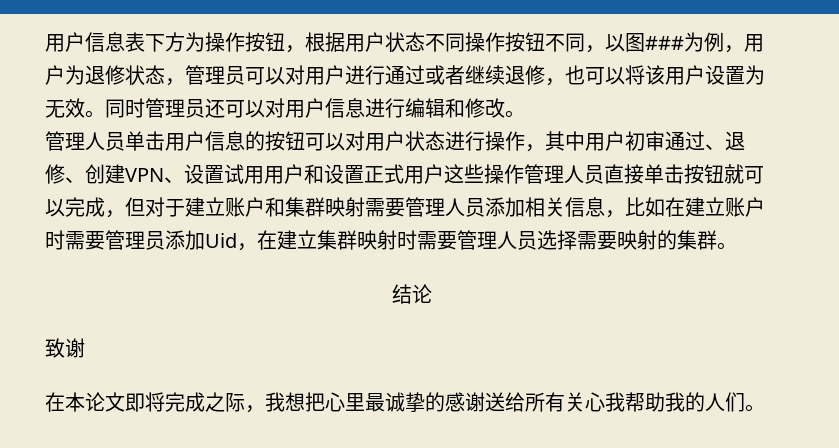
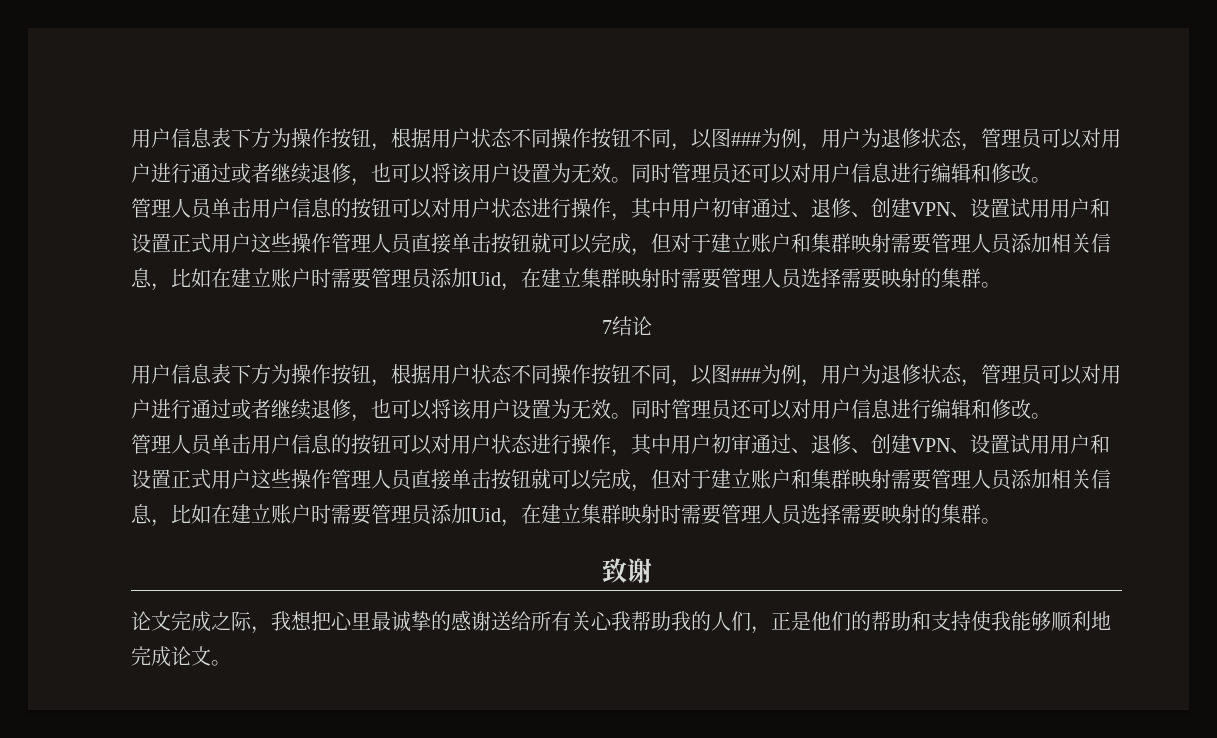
- 结论
+ 7结论
+ 用户信息表下方为操作按钮，根据用户状态不同操作按钮不同，以图###为例，用户为退修状态，管理员可以对用户进行通过或者继续退修，也可以将该用户设置为无效。同时管理员还可以对用户信息进行编辑和修改。
+ 管理人员单击用户信息的按钮可以对用户状态进行操作，其中用户初审通过、退修、创建VPN、设置试用用户和设置正式用户这些操作管理人员直接单击按钮就可以完成，但对于建立账户和集群映射需要管理人员添加相关信息，比如在建立账户时需要管理员添加Uid，在建立集群映射时需要管理人员选择需要映射的集群。
  致谢
- 在本论文即将完成之际，我想把心里最诚挚的感谢送给所有关心我帮助我的人们。
+ 论文完成之际，我想把心里最诚挚的感谢送给所有关心我帮助我的人们，正是他们的帮助和支持使我能够顺利地完成论文。

